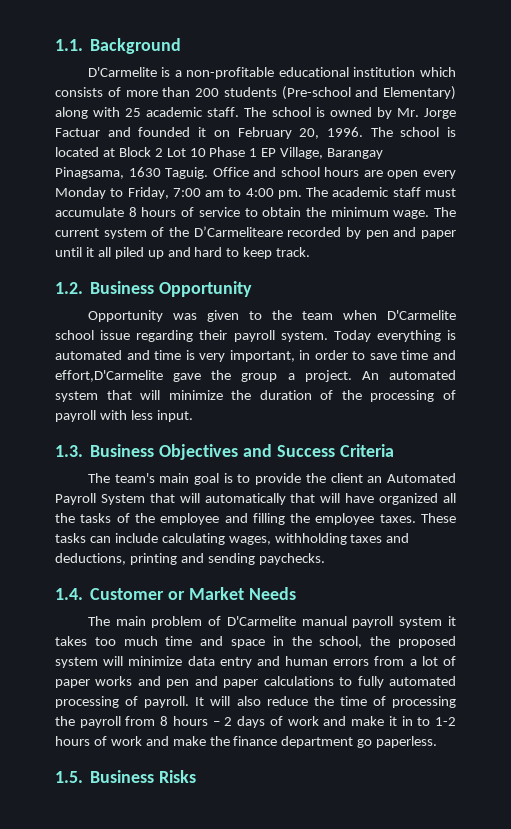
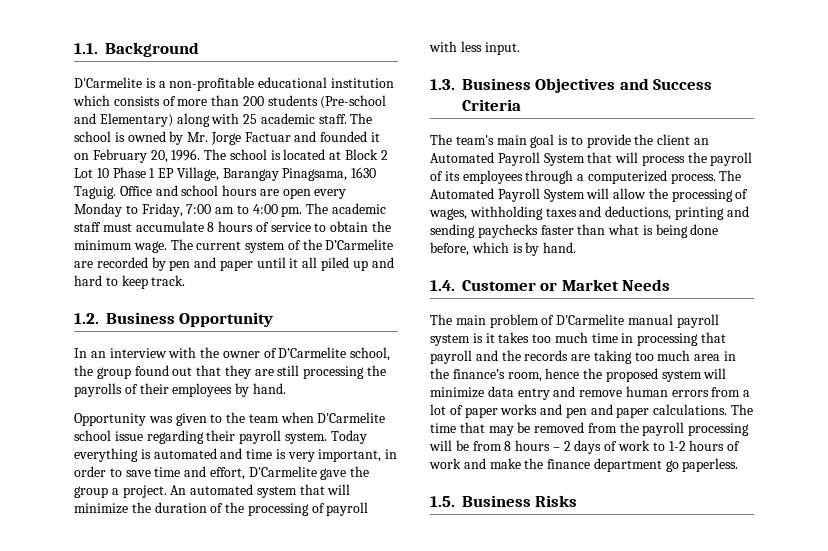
- The current system of the D’Carmeliteare recorded by pen and paper until it all piled up and hard to keep track.
+ The current system of the D’Carmelite are recorded by pen and paper until it all piled up and hard to keep track.
+ In an interview with the owner of D’Carmelite school, the group found out that they are still processing the payrolls of their employees by hand.
- Today everything is automated and time is very important, in order to save time and effort,D'Carmelite gave the group a project.
+ Today everything is automated and time is very important, in order to save time and effort, D'Carmelite gave the group a project.
- The team's main goal is to provide the client an Automated Payroll System that will automatically that will have organized all the tasks of the employee and filling the employee taxes. These tasks can include calculating wages, withholding taxes and deductions, printing and sending paychecks.
+ The team's main goal is to provide the client an Automated Payroll System that will process the payroll of its employees through a computerized process. The Automated Payroll System will allow the processing of wages, withholding taxes and deductions, printing and sending paychecks faster than what is being done before, which is by hand.
- The main problem of D'Carmelite manual payroll system it takes too much time and space in the school, the proposed system will minimize data entry and human errors from a lot of paper works and pen and paper calculations to fully automated processing of payroll. It will also reduce the time of processing the payroll from 8 hours – 2 days of work and make it in to 1-2 hours of work and make the finance department go paperless.
+ The main problem of D'Carmelite manual payroll system is it takes too much time in processing that payroll and the records are taking too much area in the finance’s room, hence the proposed system will minimize data entry and remove human errors from a lot of paper works and pen and paper calculations. The time that may be removed from the payroll processing will be from 8 hours – 2 days of work to 1-2 hours of work and make the finance department go paperless.

